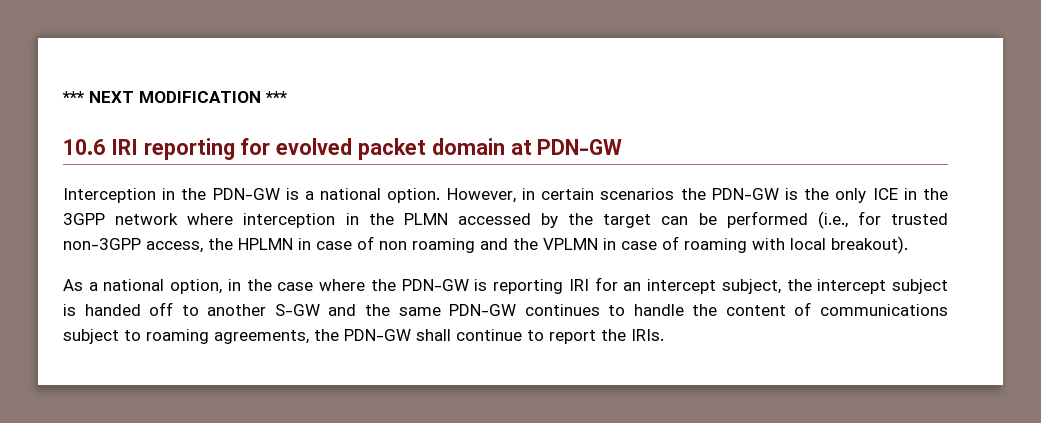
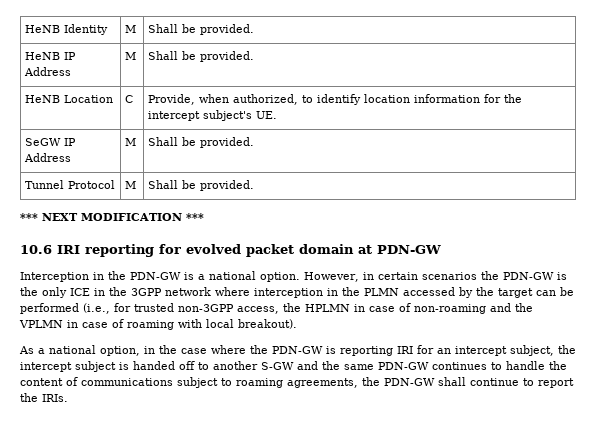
+ HeNB Identity | M | Shall be provided.
+ HeNB IP Address | M | Shall be provided.
+ HeNB Location | C | Provide, when authorized, to identify location information for the intercept subject's UE.
+ SeGW IP Address | M | Shall be provided.
+ Tunnel Protocol | M | Shall be provided.
- However, in certain scenarios the PDN-GW is the only ICE in the 3GPP network where interception in the PLMN accessed by the target can be performed (i.e., for trusted non-3GPP access, the HPLMN in case of non roaming and the VPLMN in case of roaming with local breakout).
+ However, in certain scenarios the PDN-GW is the only ICE in the 3GPP network where interception in the PLMN accessed by the target can be performed (i.e., for trusted non-3GPP access, the HPLMN in case of non-roaming and the VPLMN in case of roaming with local breakout).

